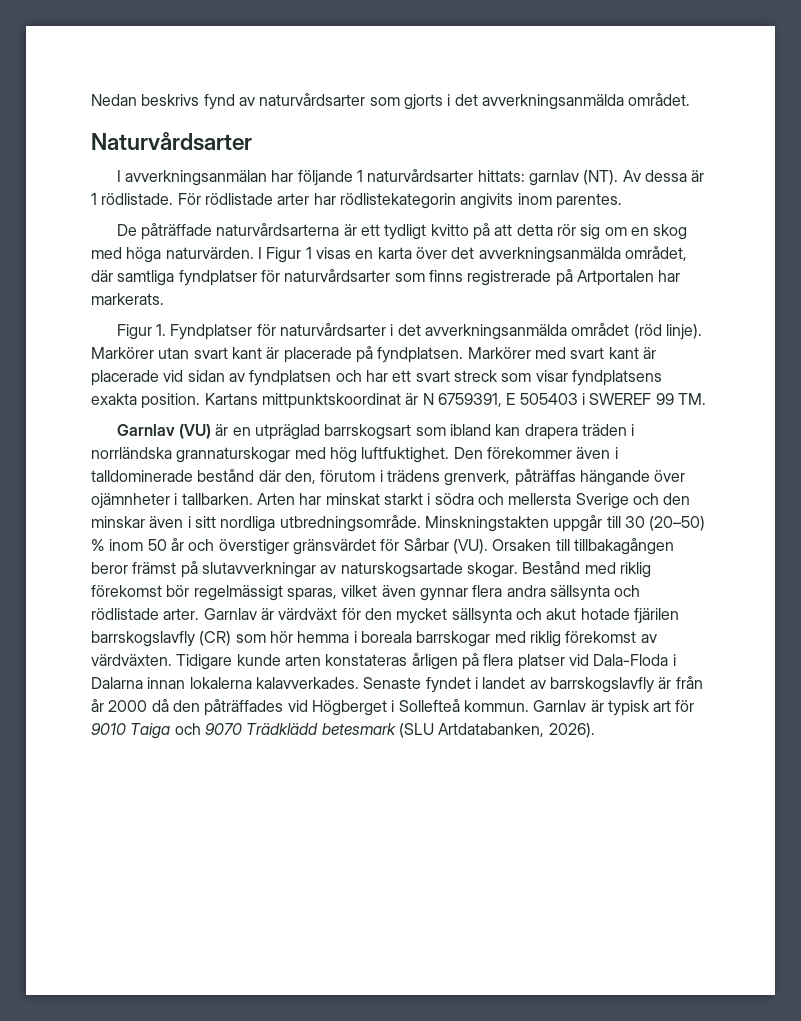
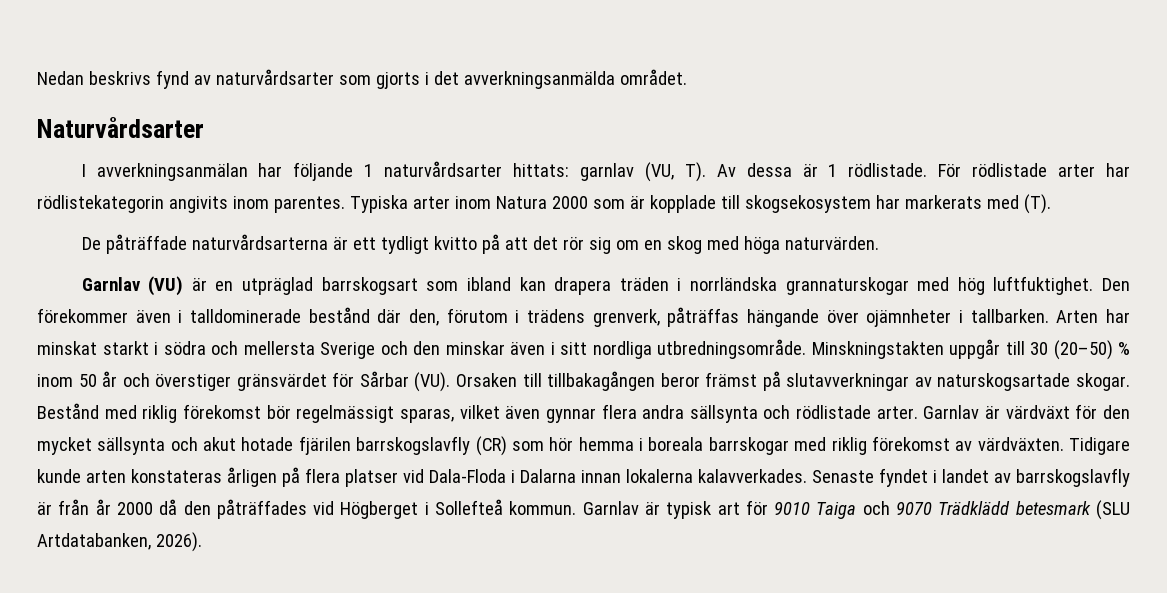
- I avverkningsanmälan har följande 1 naturvårdsarter hittats: garnlav (NT). Av dessa är 1 rödlistade.
+ I avverkningsanmälan har följande 1 naturvårdsarter hittats: garnlav (VU, T). Av dessa är 1 rödlistade.
+ Typiska arter inom Natura 2000 som är kopplade till skogsekosystem har markerats med (T).
- De påträffade naturvårdsarterna är ett tydligt kvitto på att detta rör sig om en skog med höga naturvärden. I Figur 1 visas en karta över det avverkningsanmälda området, där samtliga fyndplatser för naturvårdsarter som finns registrerade på Artportalen har markerats.
- Figur 1. Fyndplatser för naturvårdsarter i det avverkningsanmälda området (röd linje). Markörer utan svart kant är placerade på fyndplatsen. Markörer med svart kant är placerade vid sidan av fyndplatsen och har ett svart streck som visar fyndplatsens exakta position. Kartans mittpunktskoordinat är N 6759391, E 505403 i SWEREF 99 TM.
+ De påträffade naturvårdsarterna är ett tydligt kvitto på att det rör sig om en skog med höga naturvärden.

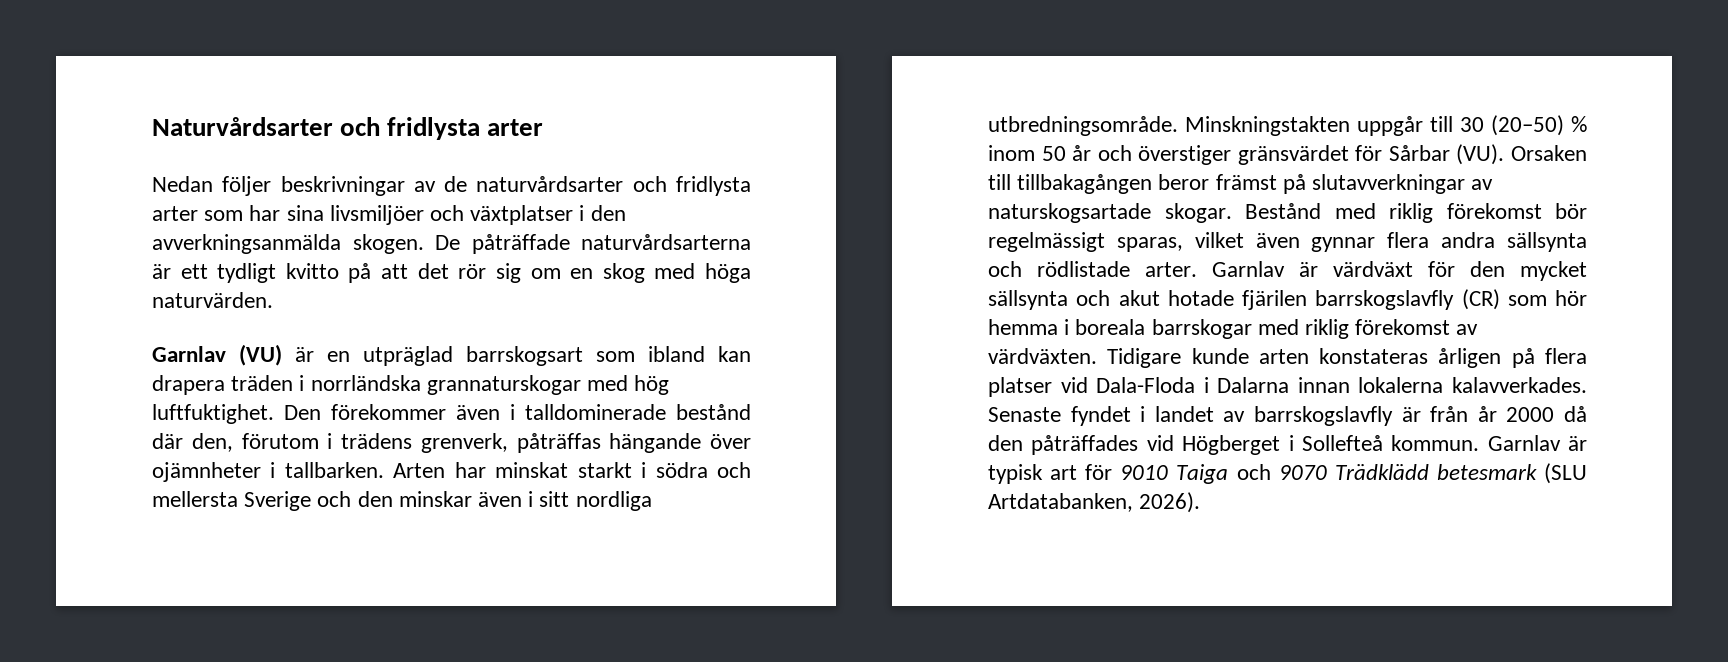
- Nedan beskrivs fynd av naturvårdsarter som gjorts i det avverkningsanmälda området.
- Naturvårdsarter
- I avverkningsanmälan har följande 1 naturvårdsarter hittats: garnlav (VU, T). Av dessa är 1 rödlistade. För rödlistade arter har rödlistekategorin angivits inom parentes. Typiska arter inom Natura 2000 som är kopplade till skogsekosystem har markerats med (T).
- De påträffade naturvårdsarterna är ett tydligt kvitto på att det rör sig om en skog med höga naturvärden.
+ Naturvårdsarter och fridlysta arter
+ Nedan följer beskrivningar av de naturvårdsarter och fridlysta arter som har sina livsmiljöer och växtplatser i den avverkningsanmälda skogen. De påträffade naturvårdsarterna är ett tydligt kvitto på att det rör sig om en skog med höga naturvärden.

